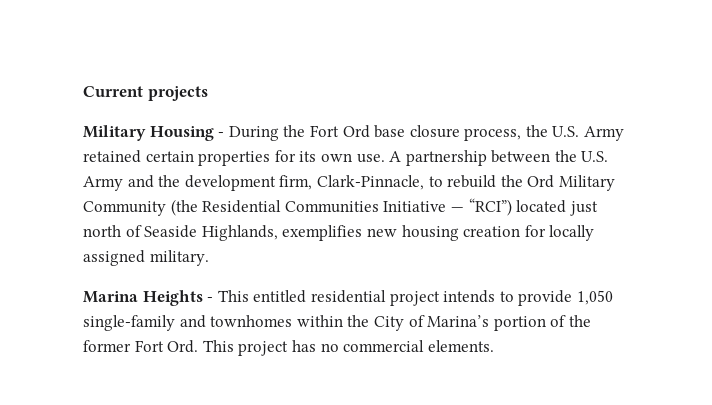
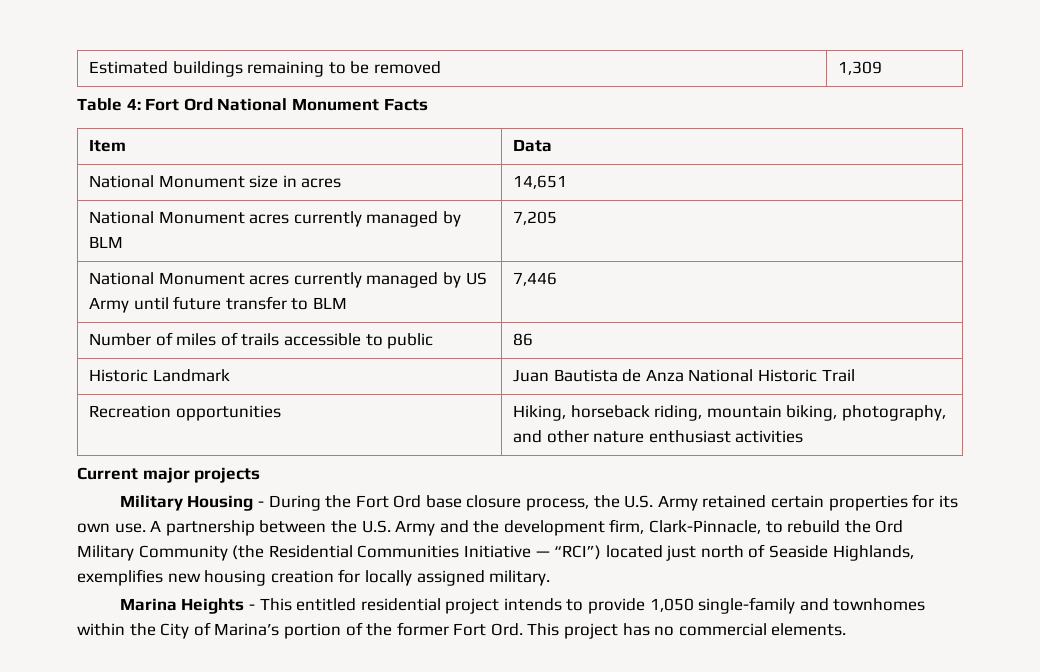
- Current projects
+ Estimated buildings remaining to be removed | 1,309
+ Table 4: Fort Ord National Monument Facts
+ Item | Data
+ National Monument size in acres | 14,651
+ National Monument acres currently managed by BLM | 7,205
+ National Monument acres currently managed by US Army until future transfer to BLM | 7,446
+ Number of miles of trails accessible to public | 86
+ Historic Landmark | Juan Bautista de Anza National Historic Trail
+ Recreation opportunities | Hiking, horseback riding, mountain biking, photography, and other nature enthusiast activities
+ Current major projects

